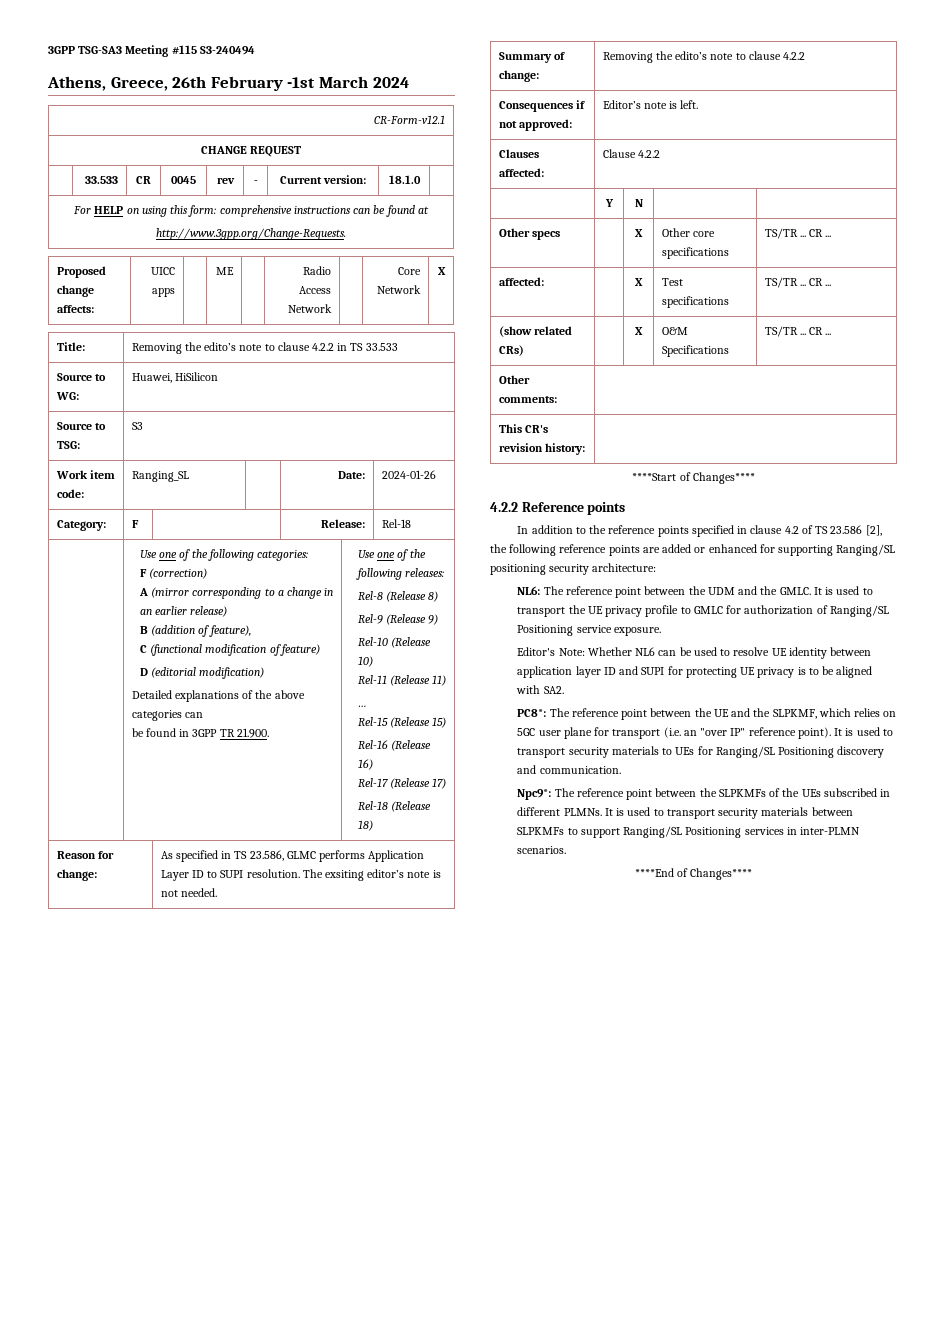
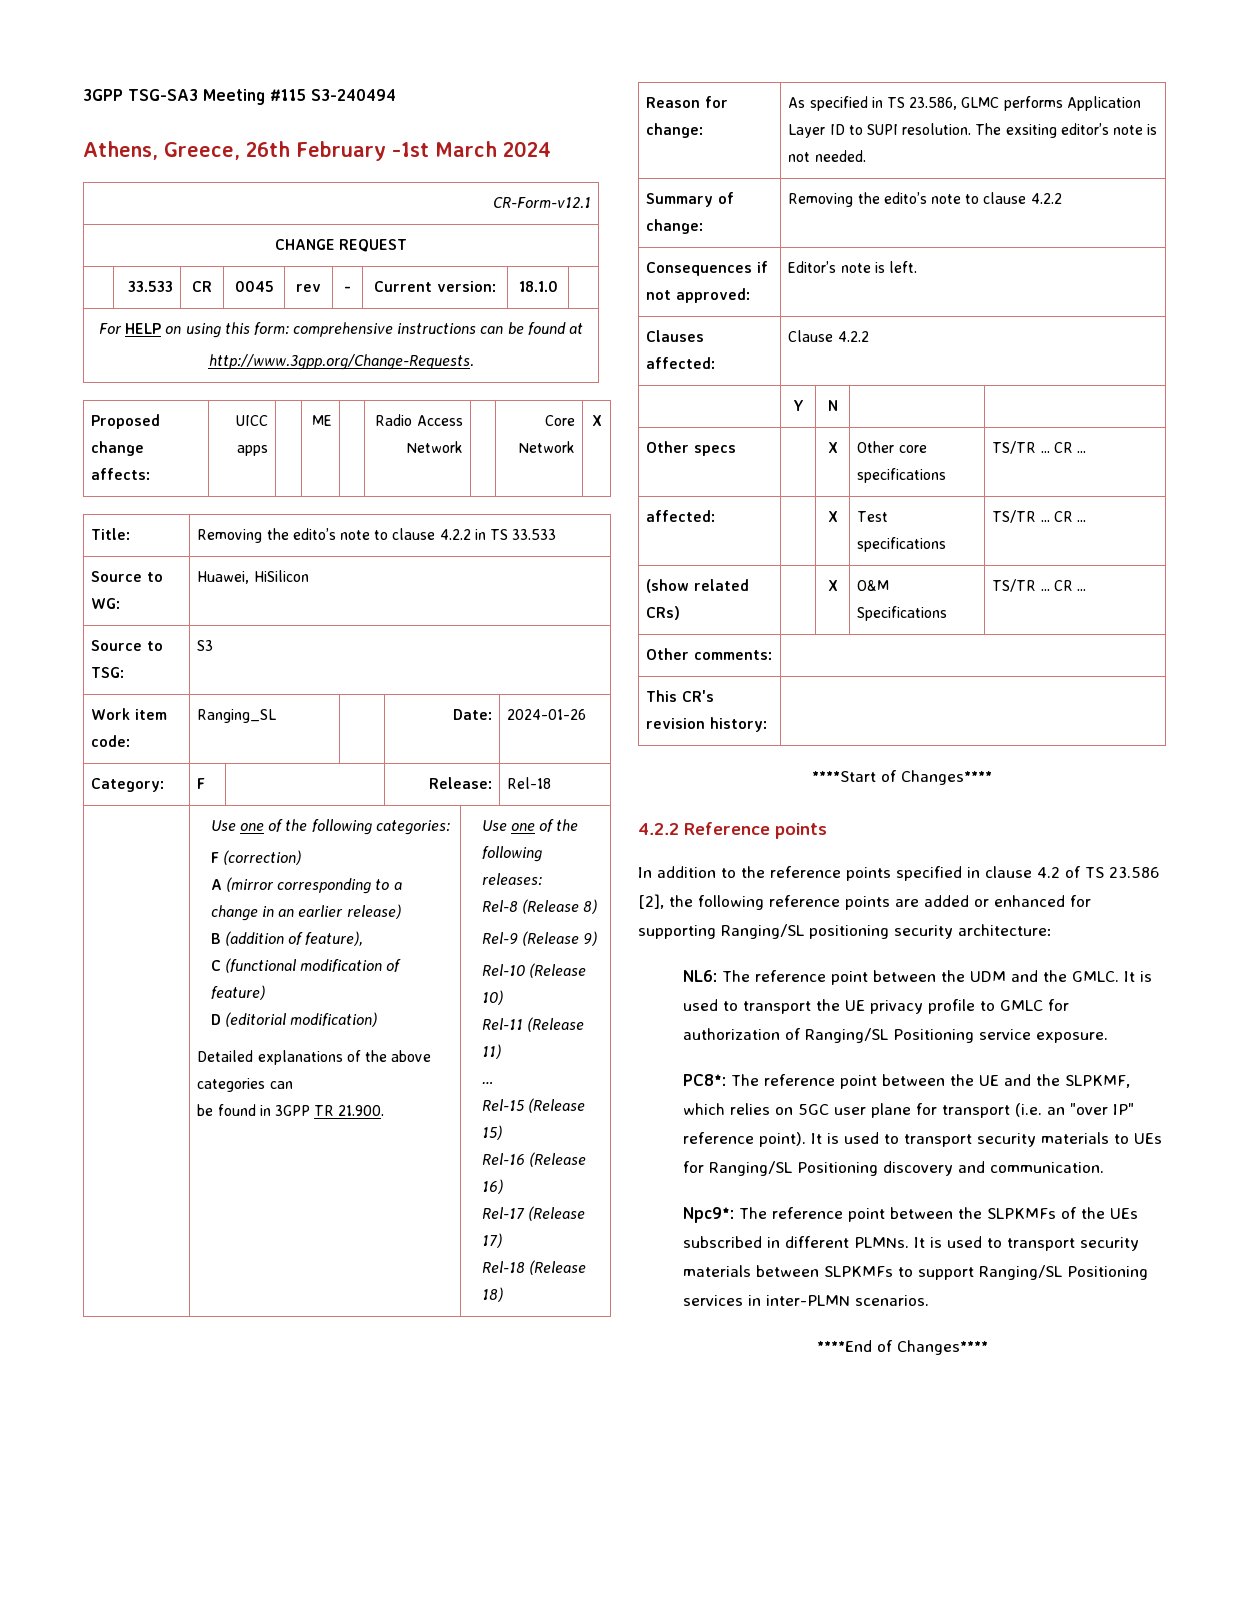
- Editor's Note: Whether NL6 can be used to resolve UE identity between application layer ID and SUPI for protecting UE privacy is to be aligned with SA2.

